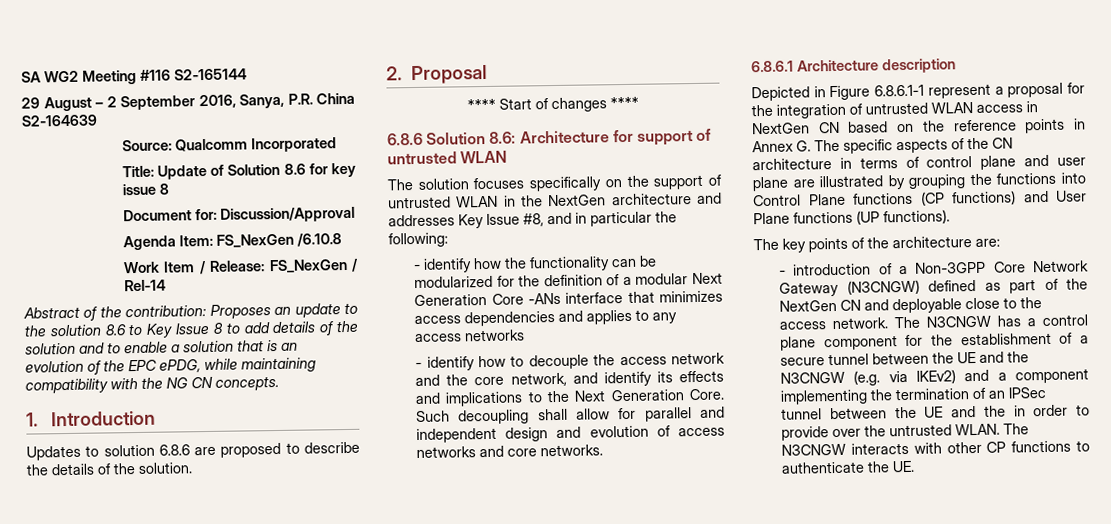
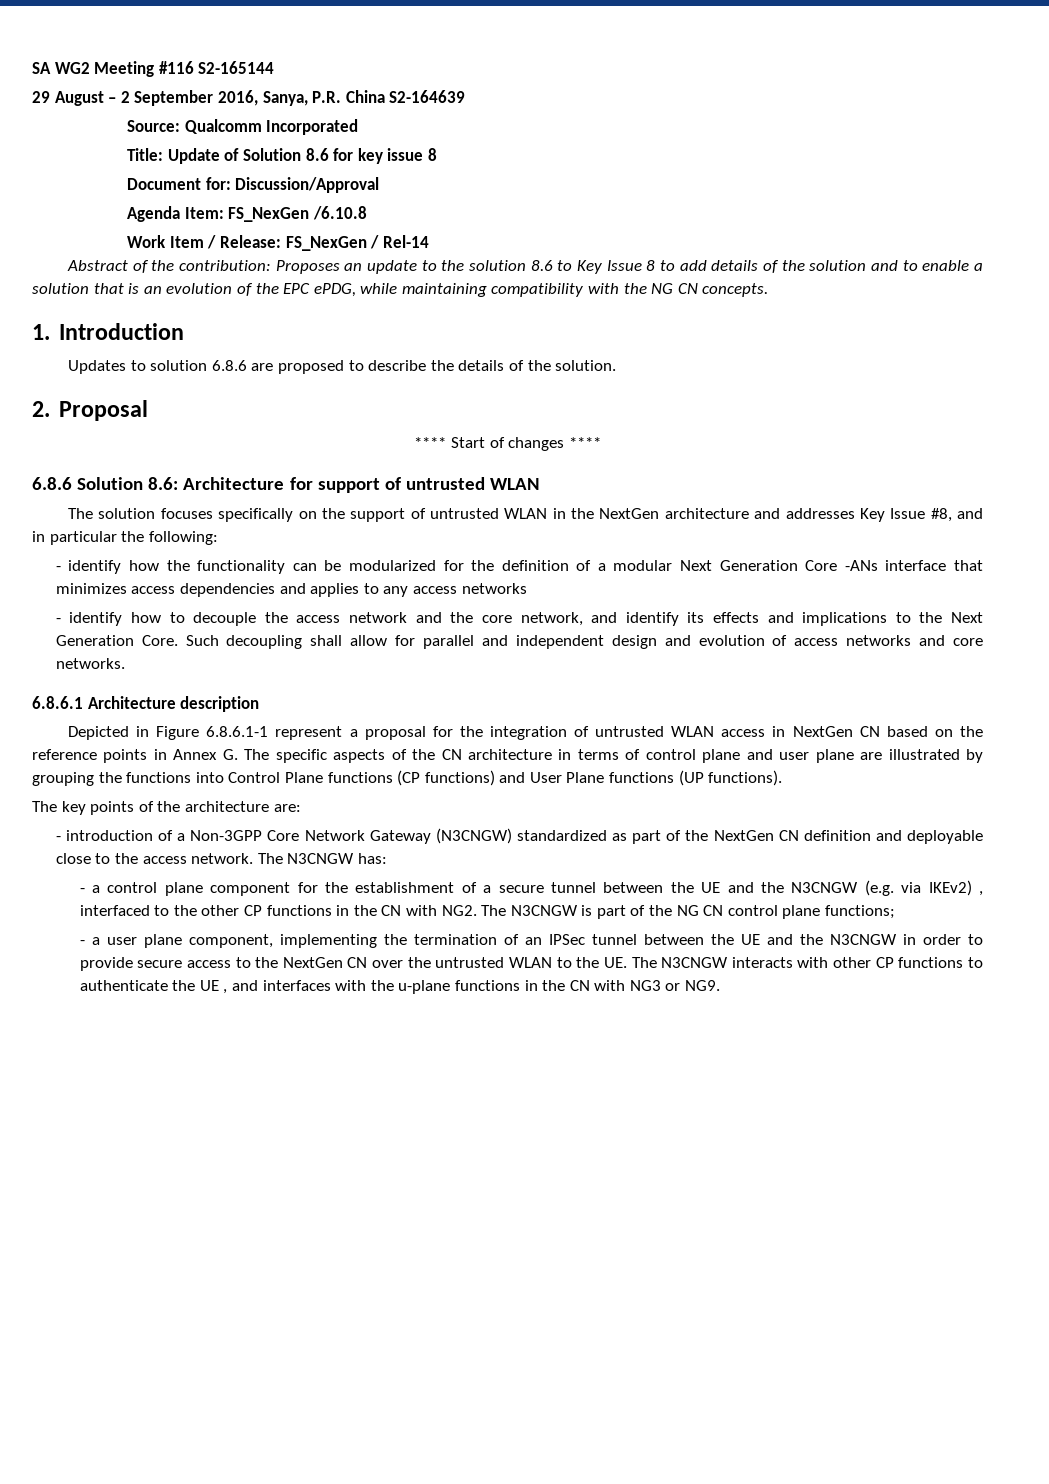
- - introduction of a Non-3GPP Core Network Gateway (N3CNGW) defined as part of the NextGen CN and deployable close to the access network.
+ - introduction of a Non-3GPP Core Network Gateway (N3CNGW) standardized as part of the NextGen CN definition and deployable close to the access network.
- The N3CNGW has a control plane component for the establishment of a secure tunnel between the UE and the N3CNGW (e.g. via IKEv2) and a component implementing the termination of an IPSec tunnel between the UE and the in order to provide over the untrusted WLAN. The N3CNGW interacts with other CP functions to authenticate the UE.
+ The N3CNGW has:
+ - a control plane component for the establishment of a secure tunnel between the UE and the N3CNGW (e.g. via IKEv2) , interfaced to the other CP functions in the CN with NG2. The N3CNGW is part of the NG CN control plane functions;
+ - a user plane component, implementing the termination of an IPSec tunnel between the UE and the N3CNGW in order to provide secure access to the NextGen CN over the untrusted WLAN to the UE. The N3CNGW interacts with other CP functions to authenticate the UE , and interfaces with the u-plane functions in the CN with NG3 or NG9.

